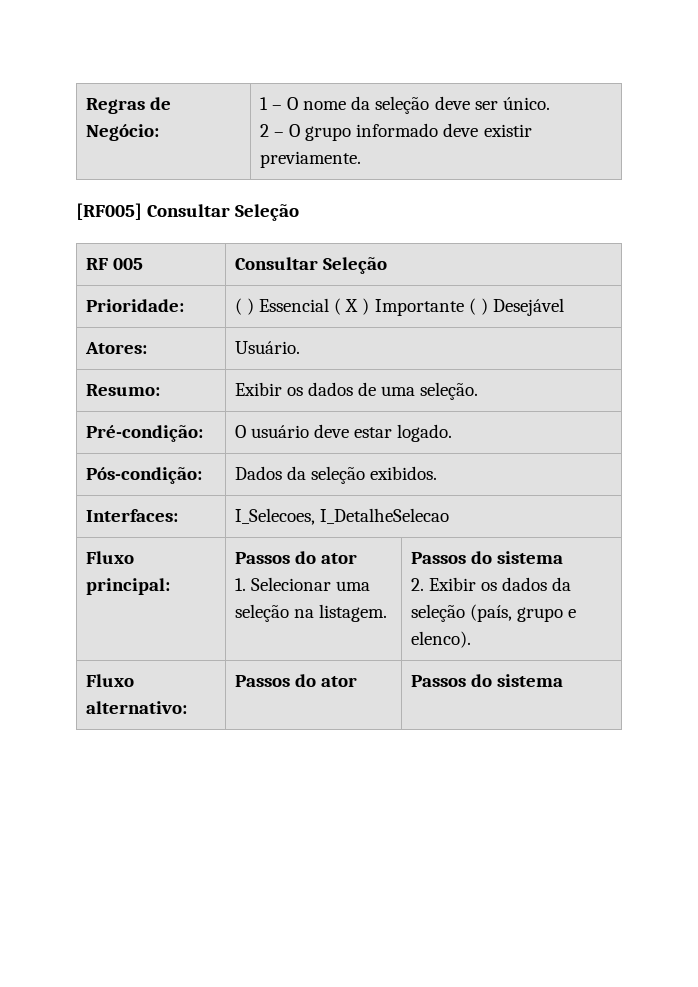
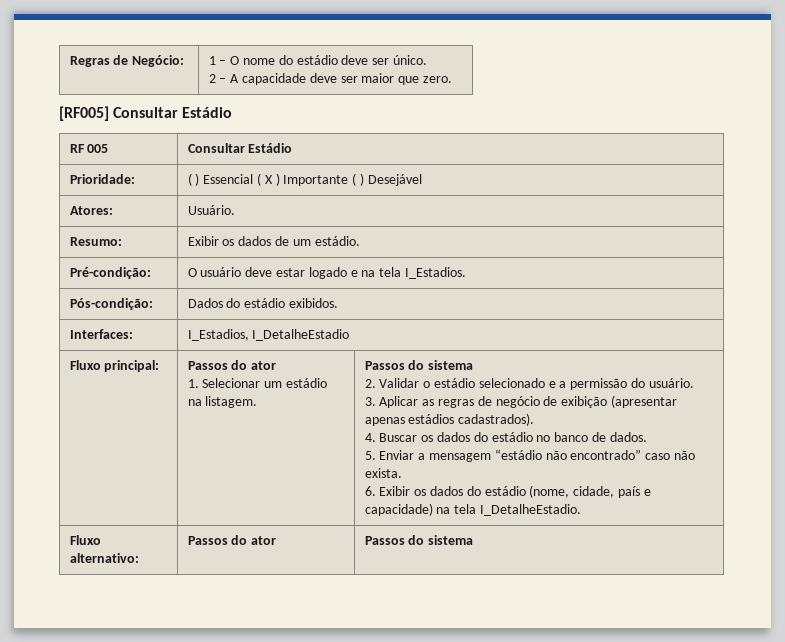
- Regras de Negócio: | 1 – O nome da seleção deve ser único.
- 2 – O grupo informado deve existir previamente.
+ Regras de Negócio: | 1 – O nome do estádio deve ser único.
+ 2 – A capacidade deve ser maior que zero.
- [RF005] Consultar Seleção
+ [RF005] Consultar Estádio
- RF 005 | Consultar Seleção
+ RF 005 | Consultar Estádio
- Resumo: | Exibir os dados de uma seleção.
+ Resumo: | Exibir os dados de um estádio.
- Pré-condição: | O usuário deve estar logado.
+ Pré-condição: | O usuário deve estar logado e na tela I_Estadios.
- Pós-condição: | Dados da seleção exibidos.
+ Pós-condição: | Dados do estádio exibidos.
- Interfaces: | I_Selecoes, I_DetalheSelecao
+ Interfaces: | I_Estadios, I_DetalheEstadio
- 1. Selecionar uma seleção na listagem.
+ 1. Selecionar um estádio na listagem.
- 2. Exibir os dados da seleção (país, grupo e elenco).
+ 2. Validar o estádio selecionado e a permissão do usuário.
+ 3. Aplicar as regras de negócio de exibição (apresentar apenas estádios cadastrados).
+ 4. Buscar os dados do estádio no banco de dados.
+ 5. Enviar a mensagem “estádio não encontrado” caso não exista.
+ 6. Exibir os dados do estádio (nome, cidade, país e capacidade) na tela I_DetalheEstadio.

